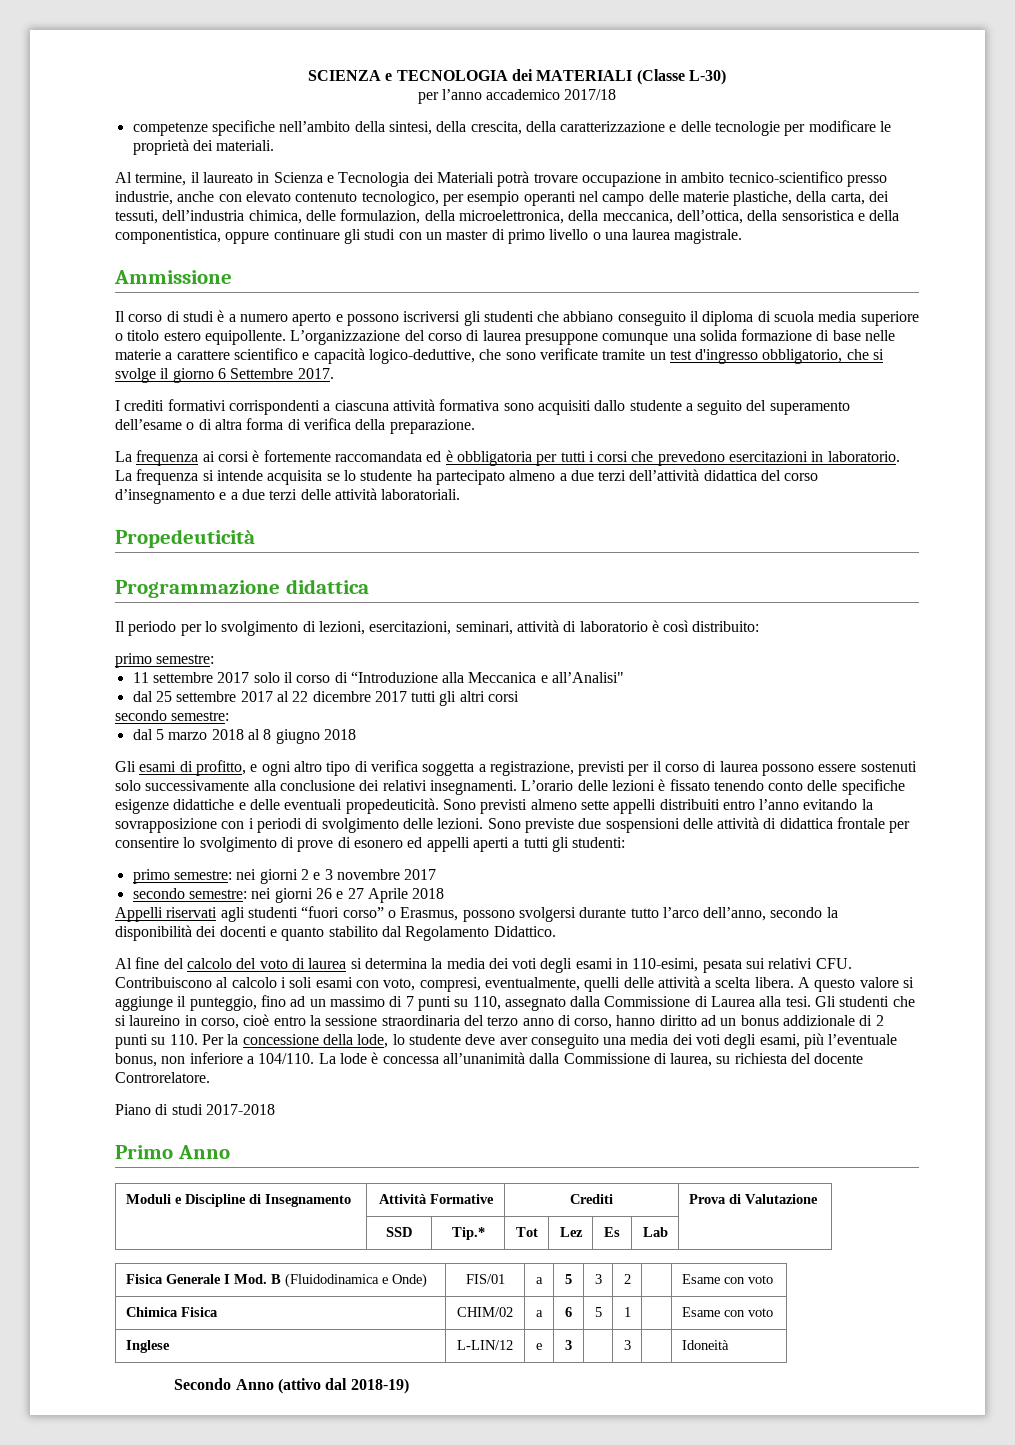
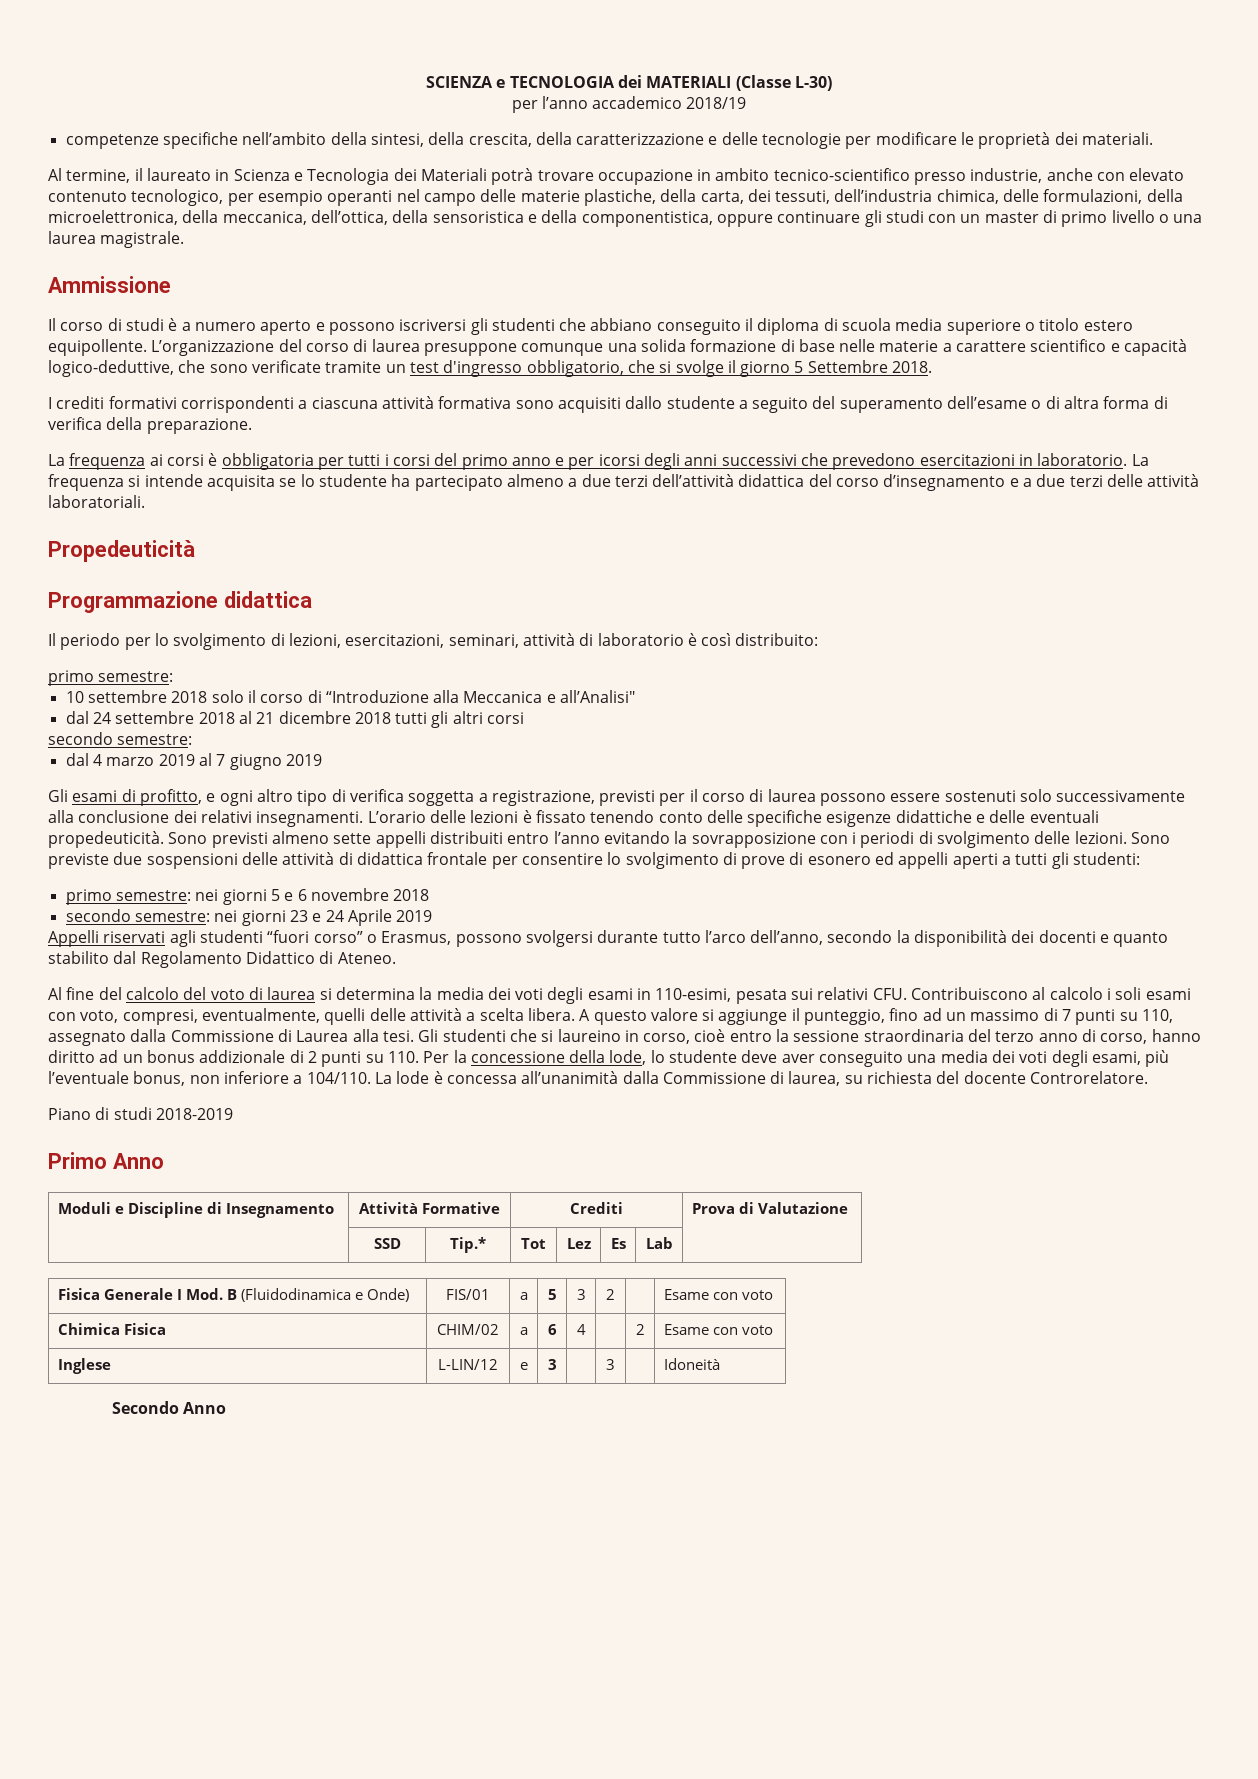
- per l’anno accademico 2017/18
+ per l’anno accademico 2018/19
- Al termine, il laureato in Scienza e Tecnologia dei Materiali potrà trovare occupazione in ambito tecnico-scientifico presso industrie, anche con elevato contenuto tecnologico, per esempio operanti nel campo delle materie plastiche, della carta, dei tessuti, dell’industria chimica, delle formulazion, della microelettronica, della meccanica, dell’ottica, della sensoristica e della componentistica, oppure continuare gli studi con un master di primo livello o una laurea magistrale.
+ Al termine, il laureato in Scienza e Tecnologia dei Materiali potrà trovare occupazione in ambito tecnico-scientifico presso industrie, anche con elevato contenuto tecnologico, per esempio operanti nel campo delle materie plastiche, della carta, dei tessuti, dell’industria chimica, delle formulazioni, della microelettronica, della meccanica, dell’ottica, della sensoristica e della componentistica, oppure continuare gli studi con un master di primo livello o una laurea magistrale.
- L’organizzazione del corso di laurea presuppone comunque una solida formazione di base nelle materie a carattere scientifico e capacità logico-deduttive, che sono verificate tramite un test d'ingresso obbligatorio, che si svolge il giorno 6 Settembre 2017.
+ L’organizzazione del corso di laurea presuppone comunque una solida formazione di base nelle materie a carattere scientifico e capacità logico-deduttive, che sono verificate tramite un test d'ingresso obbligatorio, che si svolge il giorno 5 Settembre 2018.
- La frequenza ai corsi è fortemente raccomandata ed è obbligatoria per tutti i corsi che prevedono esercitazioni in laboratorio.
+ La frequenza ai corsi è obbligatoria per tutti i corsi del primo anno e per icorsi degli anni successivi che prevedono esercitazioni in laboratorio.
- 11 settembre 2017 solo il corso di “Introduzione alla Meccanica e all’Analisi"
+ 10 settembre 2018 solo il corso di “Introduzione alla Meccanica e all’Analisi"
- dal 25 settembre 2017 al 22 dicembre 2017 tutti gli altri corsi
+ dal 24 settembre 2018 al 21 dicembre 2018 tutti gli altri corsi
- dal 5 marzo 2018 al 8 giugno 2018
+ dal 4 marzo 2019 al 7 giugno 2019
- primo semestre: nei giorni 2 e 3 novembre 2017
+ primo semestre: nei giorni 5 e 6 novembre 2018
- secondo semestre: nei giorni 26 e 27 Aprile 2018
+ secondo semestre: nei giorni 23 e 24 Aprile 2019
- Appelli riservati agli studenti “fuori corso” o Erasmus, possono svolgersi durante tutto l’arco dell’anno, secondo la disponibilità dei docenti e quanto stabilito dal Regolamento Didattico.
+ Appelli riservati agli studenti “fuori corso” o Erasmus, possono svolgersi durante tutto l’arco dell’anno, secondo la disponibilità dei docenti e quanto stabilito dal Regolamento Didattico di Ateneo.
- Piano di studi 2017-2018
+ Piano di studi 2018-2019
- Chimica Fisica | CHIM/02 | a | 6 | 5 | 1 | | Esame con voto
+ Chimica Fisica | CHIM/02 | a | 6 | 4 | | 2 | Esame con voto
- Secondo Anno (attivo dal 2018-19)
+ Secondo Anno

